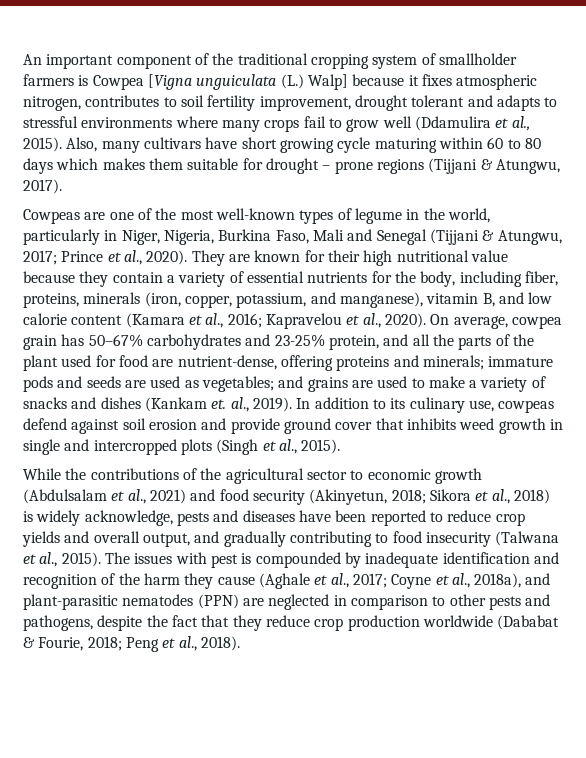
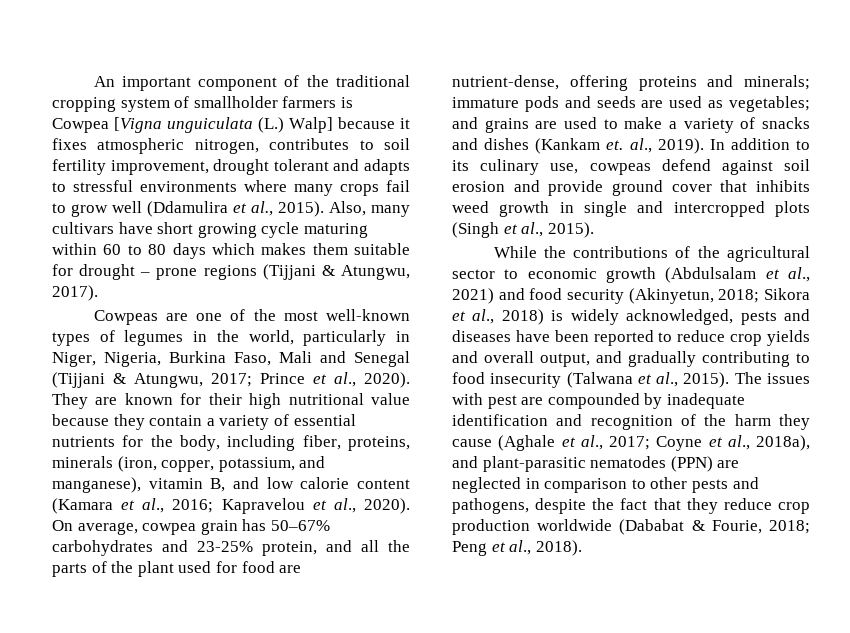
- Cowpeas are one of the most well-known types of legume in the world, particularly in Niger, Nigeria, Burkina Faso, Mali and Senegal (Tijjani & Atungwu, 2017; Prince et al., 2020).
+ Cowpeas are one of the most well-known types of legumes in the world, particularly in Niger, Nigeria, Burkina Faso, Mali and Senegal (Tijjani & Atungwu, 2017; Prince et al., 2020).
- While the contributions of the agricultural sector to economic growth (Abdulsalam et al., 2021) and food security (Akinyetun, 2018; Sikora et al., 2018) is widely acknowledge, pests and diseases have been reported to reduce crop yields and overall output, and gradually contributing to food insecurity (Talwana et al., 2015).
+ While the contributions of the agricultural sector to economic growth (Abdulsalam et al., 2021) and food security (Akinyetun, 2018; Sikora et al., 2018) is widely acknowledged, pests and diseases have been reported to reduce crop yields and overall output, and gradually contributing to food insecurity (Talwana et al., 2015).
- The issues with pest is compounded by inadequate identification and recognition of the harm they cause (Aghale et al., 2017; Coyne et al., 2018a), and plant-parasitic nematodes (PPN) are neglected in comparison to other pests and pathogens, despite the fact that they reduce crop production worldwide (Dababat & Fourie, 2018; Peng et al., 2018).
+ The issues with pest are compounded by inadequate identification and recognition of the harm they cause (Aghale et al., 2017; Coyne et al., 2018a), and plant-parasitic nematodes (PPN) are neglected in comparison to other pests and pathogens, despite the fact that they reduce crop production worldwide (Dababat & Fourie, 2018; Peng et al., 2018).

